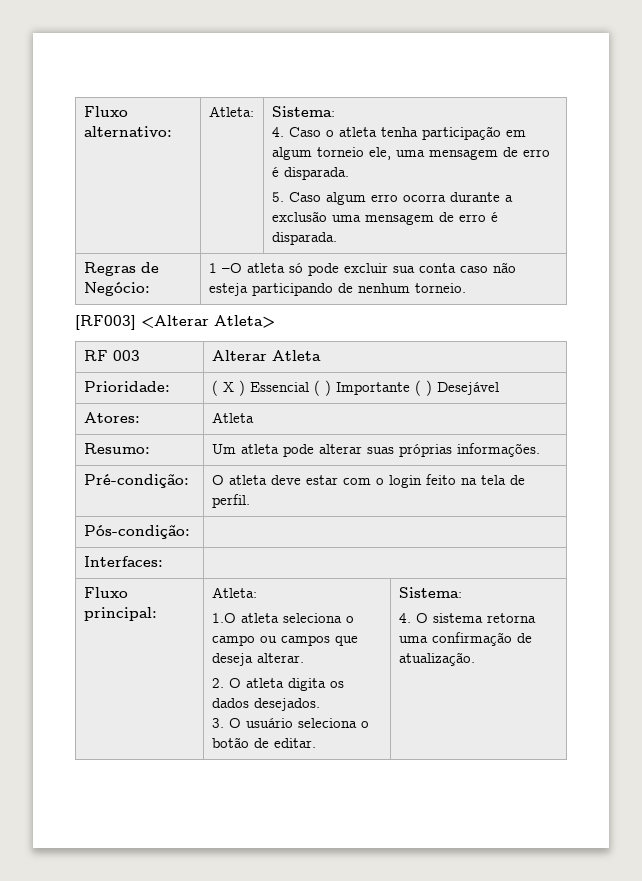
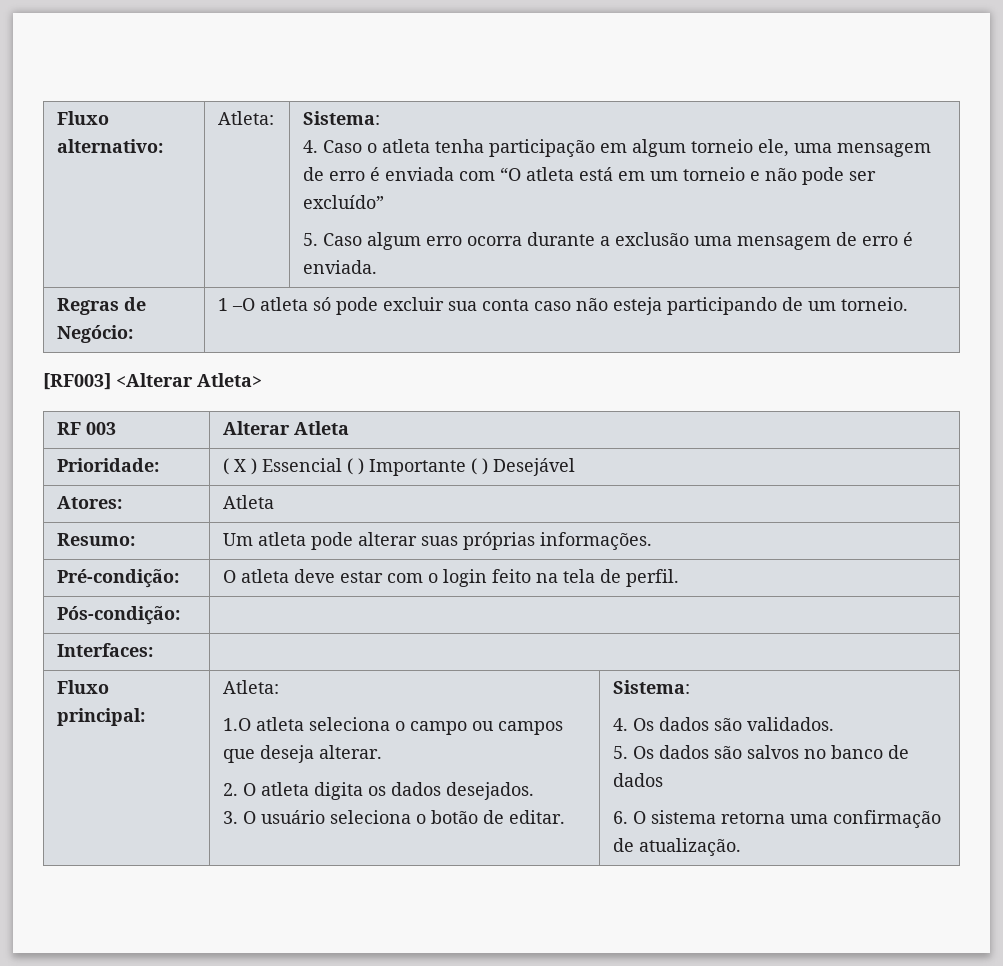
- 4. Caso o atleta tenha participação em algum torneio ele, uma mensagem de erro é disparada.
+ 4. Caso o atleta tenha participação em algum torneio ele, uma mensagem de erro é enviada com “O atleta está em um torneio e não pode ser excluído”
- 5. Caso algum erro ocorra durante a exclusão uma mensagem de erro é disparada.
+ 5. Caso algum erro ocorra durante a exclusão uma mensagem de erro é enviada.
- Regras de Negócio: | 1 –O atleta só pode excluir sua conta caso não esteja participando de nenhum torneio.
+ Regras de Negócio: | 1 –O atleta só pode excluir sua conta caso não esteja participando de um torneio.
- 4. O sistema retorna uma confirmação de atualização.
+ 4. Os dados são validados.
+ 5. Os dados são salvos no banco de dados
+ 6. O sistema retorna uma confirmação de atualização.

